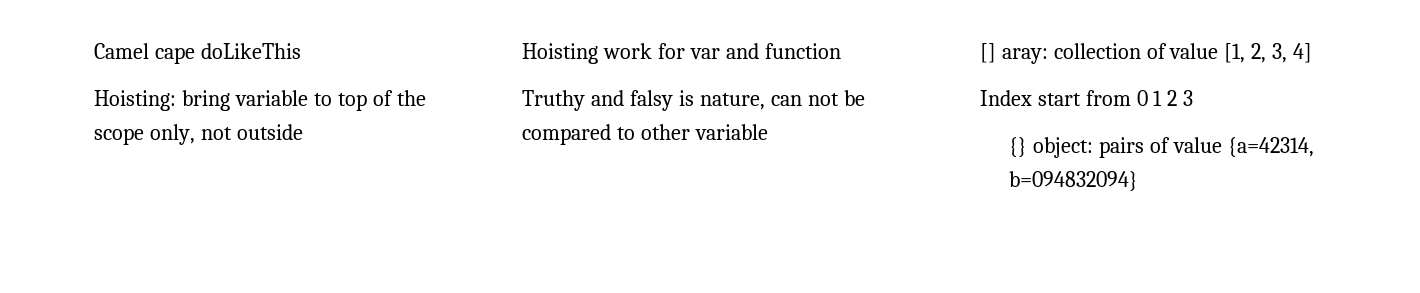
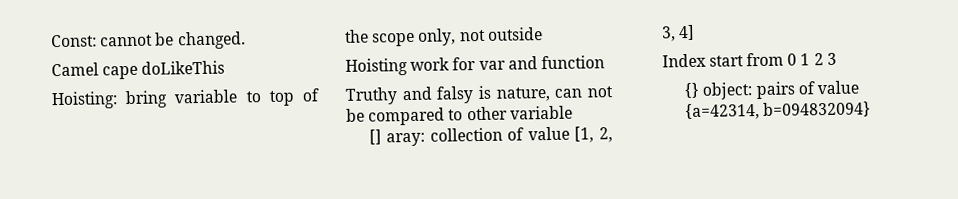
+ Const: cannot be changed.

